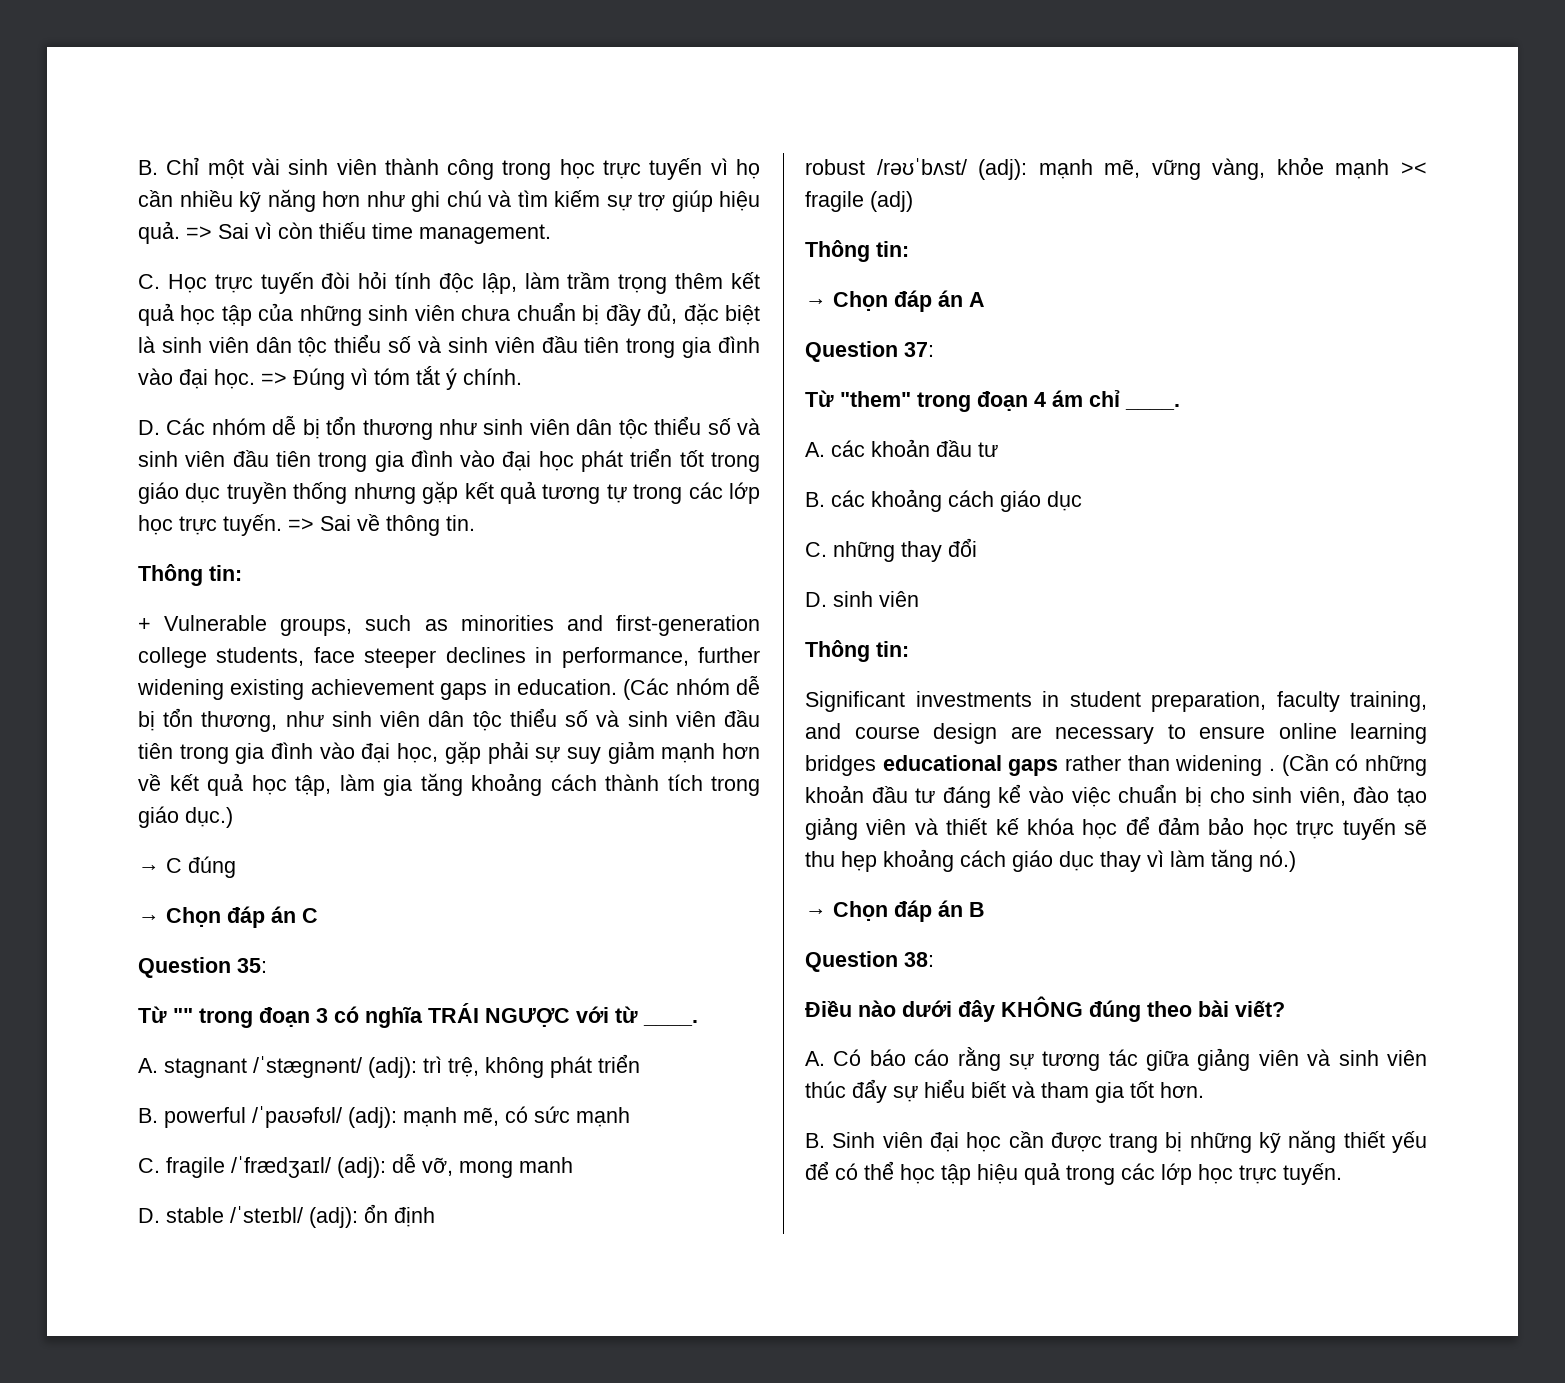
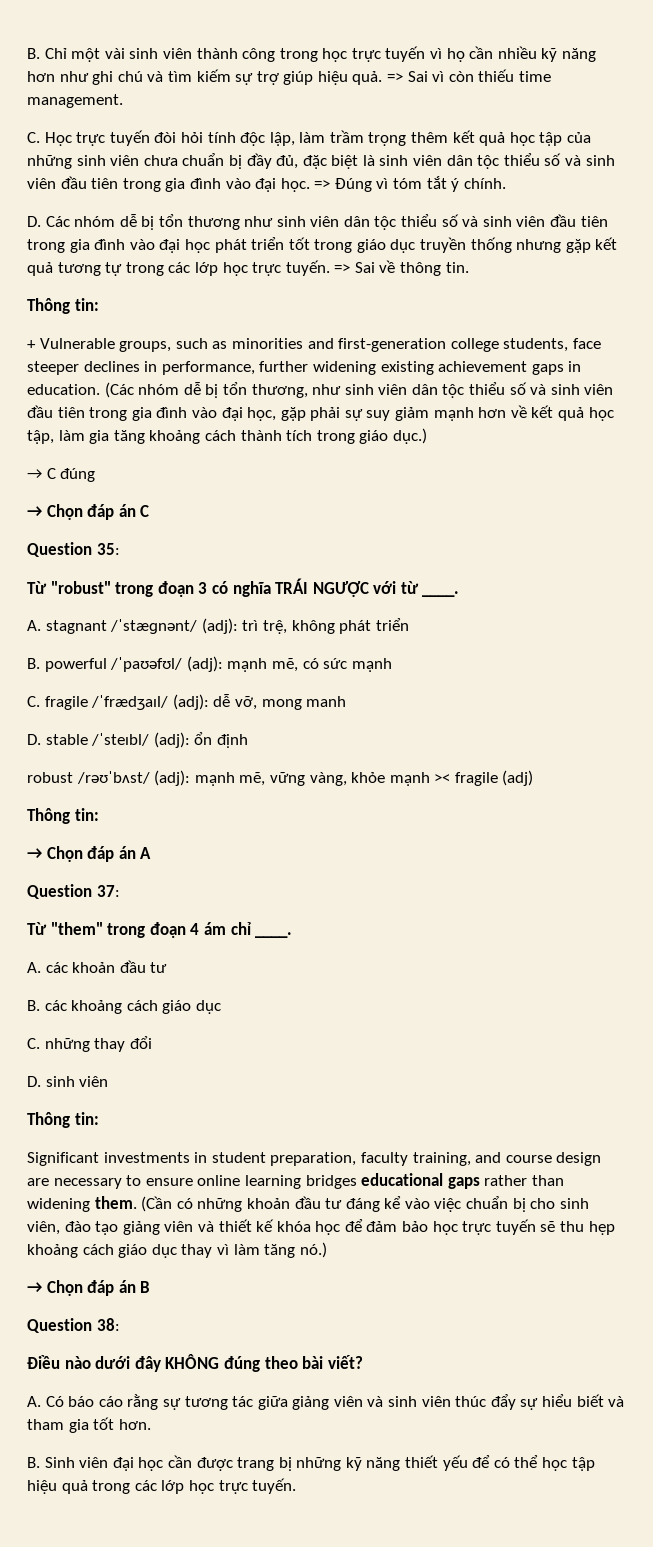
- Từ "" trong đoạn 3 có nghĩa TRÁI NGƯỢC với từ ____.
+ Từ "robust" trong đoạn 3 có nghĩa TRÁI NGƯỢC với từ ____.
- Significant investments in student preparation, faculty training, and course design are necessary to ensure online learning bridges educational gaps rather than widening .
+ Significant investments in student preparation, faculty training, and course design are necessary to ensure online learning bridges educational gaps rather than widening them.

